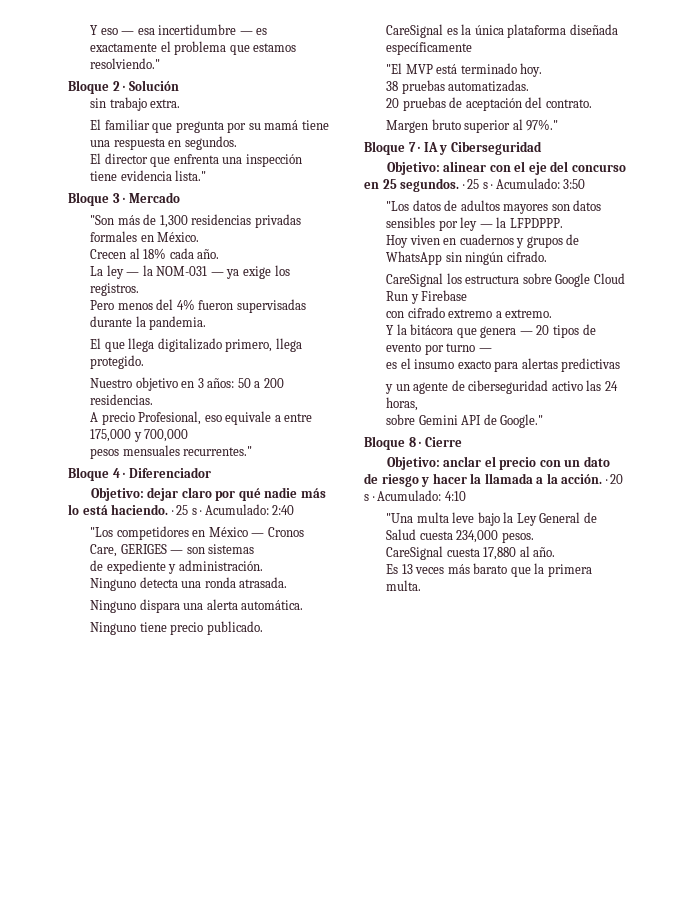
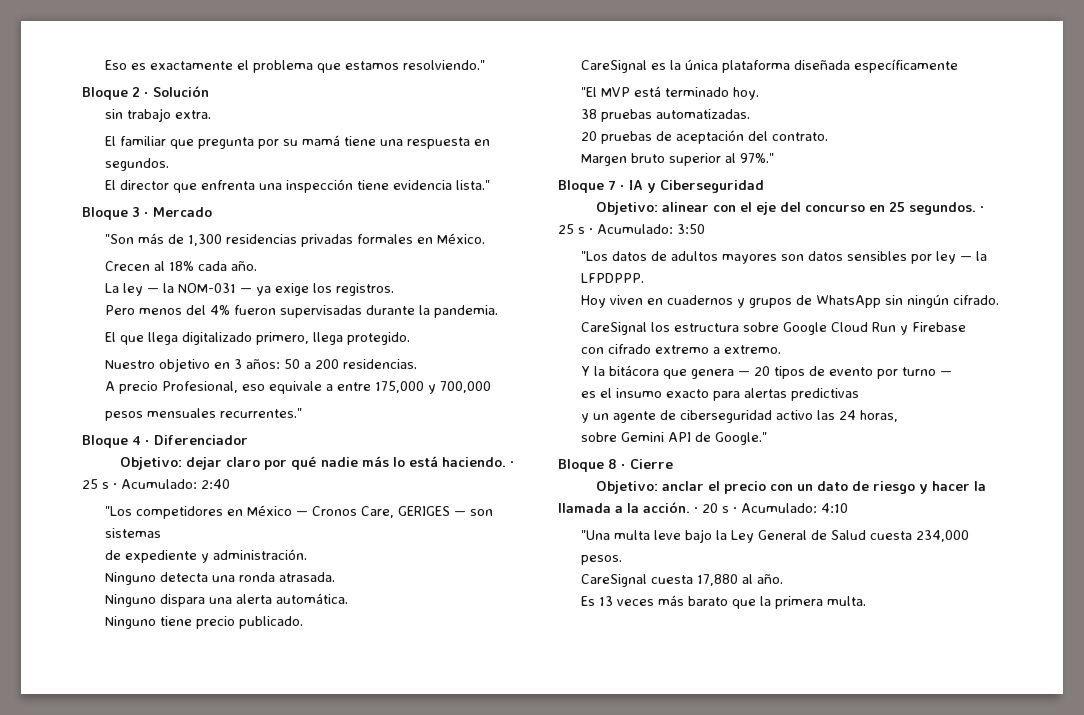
- Y eso — esa incertidumbre — es exactamente el problema que estamos resolviendo."
+ Eso es exactamente el problema que estamos resolviendo."

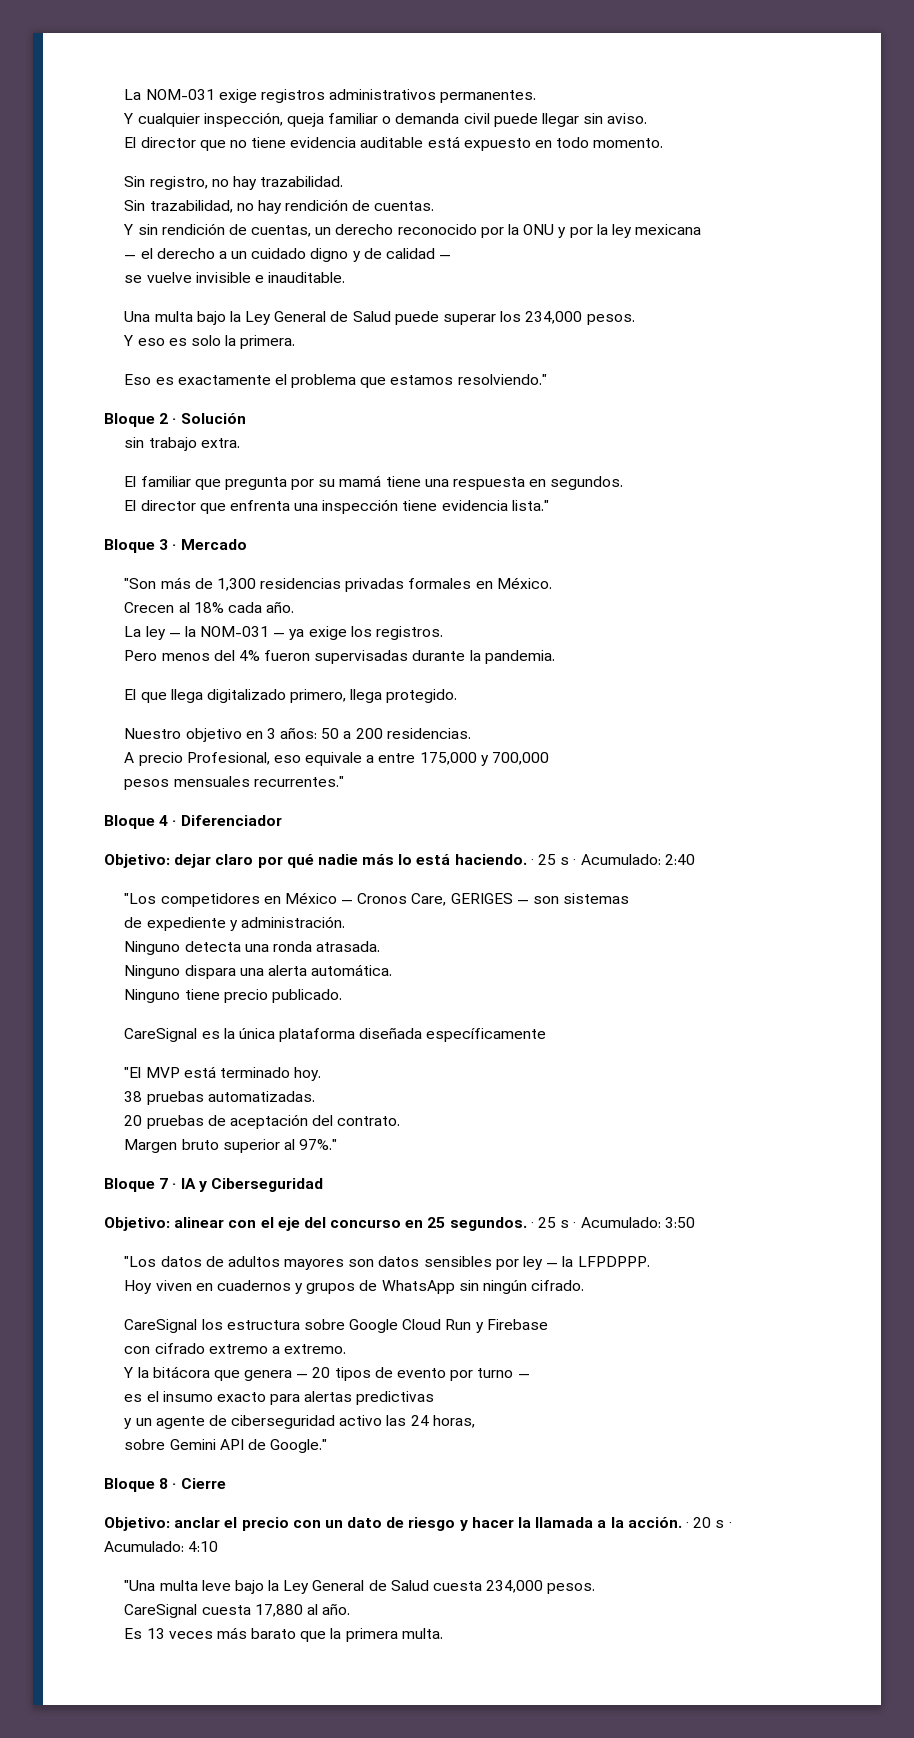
+ La NOM-031 exige registros administrativos permanentes.
+ Y cualquier inspección, queja familiar o demanda civil puede llegar sin aviso.
+ El director que no tiene evidencia auditable está expuesto en todo momento.
+ Sin registro, no hay trazabilidad.
+ Sin trazabilidad, no hay rendición de cuentas.
+ Y sin rendición de cuentas, un derecho reconocido por la ONU y por la ley mexicana
+ — el derecho a un cuidado digno y de calidad —
+ se vuelve invisible e inauditable.
+ Una multa bajo la Ley General de Salud puede superar los 234,000 pesos.
+ Y eso es solo la primera.

